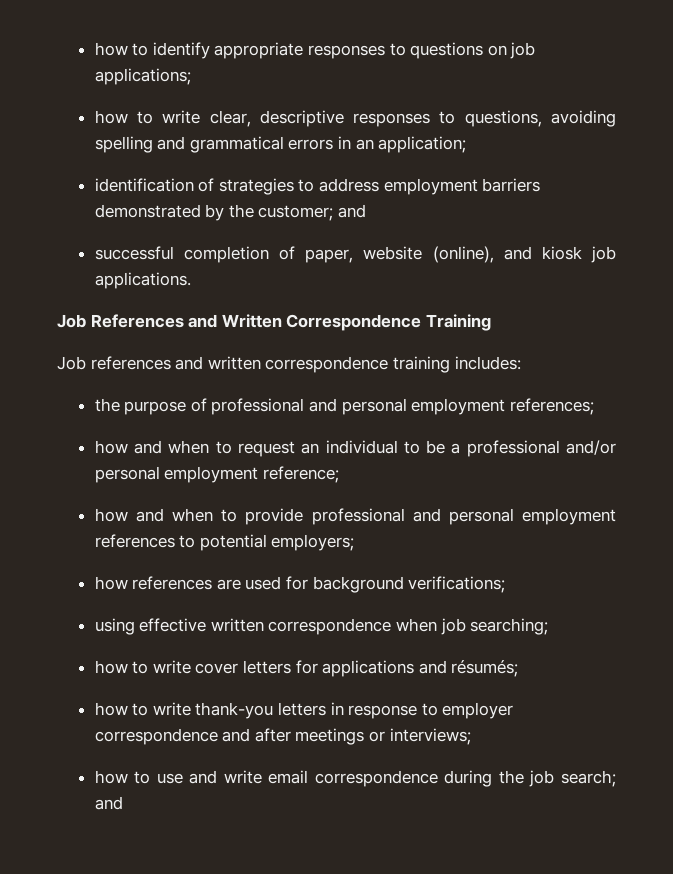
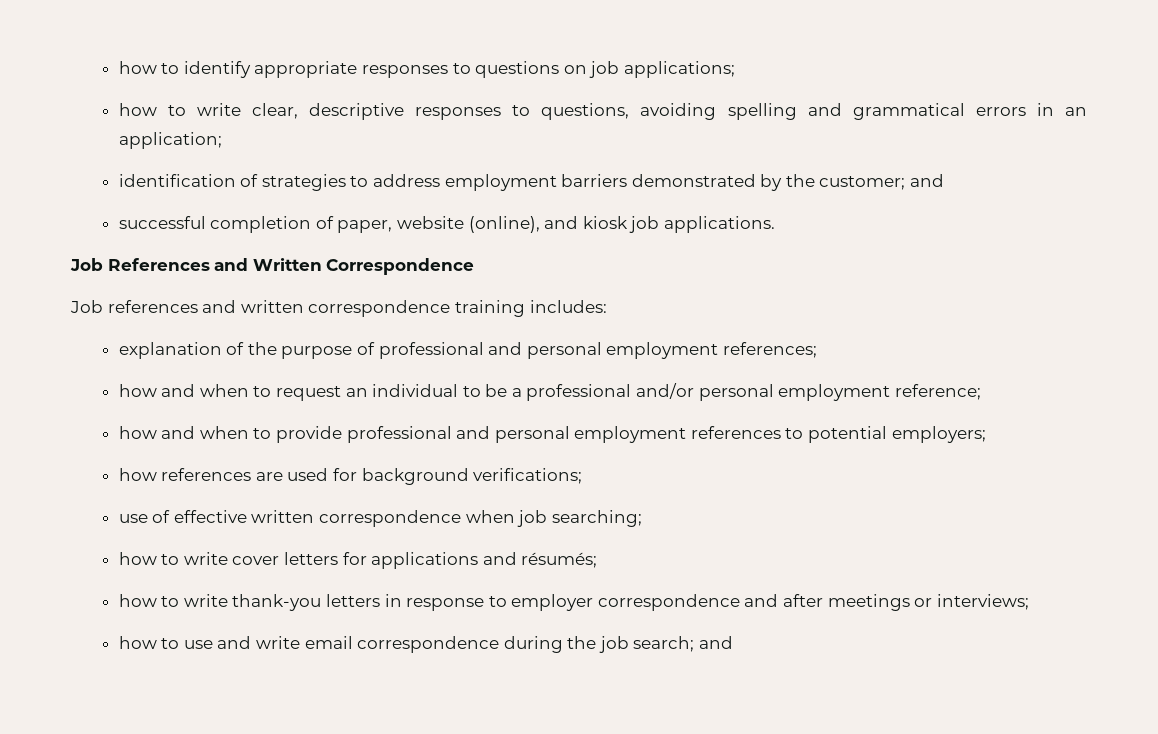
- Job References and Written Correspondence Training
+ Job References and Written Correspondence
- the purpose of professional and personal employment references;
+ explanation of the purpose of professional and personal employment references;
- using effective written correspondence when job searching;
+ use of effective written correspondence when job searching;

